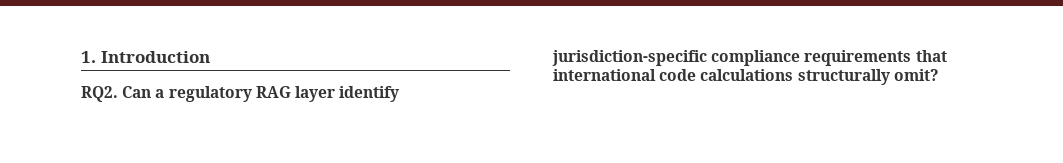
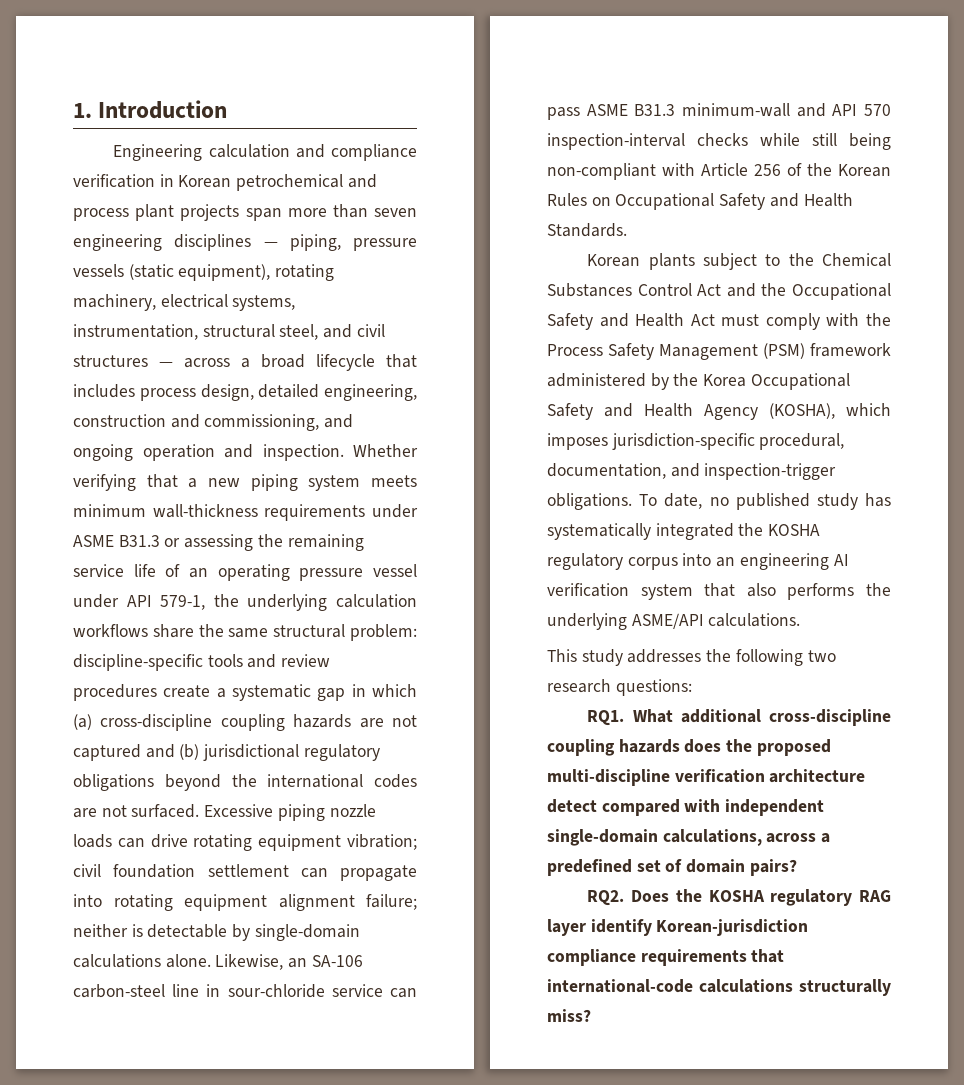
- RQ2. Can a regulatory RAG layer identify jurisdiction-specific compliance requirements that international code calculations structurally omit?
+ Engineering calculation and compliance verification in Korean petrochemical and process plant projects span more than seven engineering disciplines — piping, pressure vessels (static equipment), rotating machinery, electrical systems, instrumentation, structural steel, and civil structures — across a broad lifecycle that includes process design, detailed engineering, construction and commissioning, and ongoing operation and inspection. Whether verifying that a new piping system meets minimum wall-thickness requirements under ASME B31.3 or assessing the remaining service life of an operating pressure vessel under API 579-1, the underlying calculation workflows share the same structural problem: discipline-specific tools and review procedures create a systematic gap in which (a) cross-discipline coupling hazards are not captured and (b) jurisdictional regulatory obligations beyond the international codes are not surfaced. Excessive piping nozzle loads can drive rotating equipment vibration; civil foundation settlement can propagate into rotating equipment alignment failure; neither is detectable by single-domain calculations alone. Likewise, an SA-106 carbon-steel line in sour-chloride service can pass ASME B31.3 minimum-wall and API 570 inspection-interval checks while still being non-compliant with Article 256 of the Korean Rules on Occupational Safety and Health Standards.
+ Korean plants subject to the Chemical Substances Control Act and the Occupational Safety and Health Act must comply with the Process Safety Management (PSM) framework administered by the Korea Occupational Safety and Health Agency (KOSHA), which imposes jurisdiction-specific procedural, documentation, and inspection-trigger obligations. To date, no published study has systematically integrated the KOSHA regulatory corpus into an engineering AI verification system that also performs the underlying ASME/API calculations.
+ This study addresses the following two research questions:
+ RQ1. What additional cross-discipline coupling hazards does the proposed multi-discipline verification architecture detect compared with independent single-domain calculations, across a predefined set of domain pairs?
+ RQ2. Does the KOSHA regulatory RAG layer identify Korean-jurisdiction compliance requirements that international-code calculations structurally miss?

